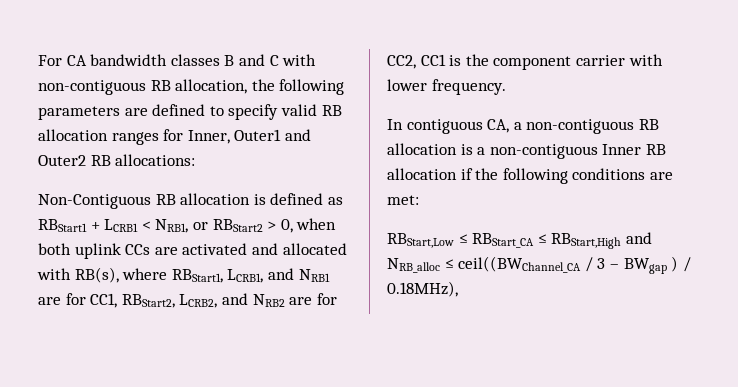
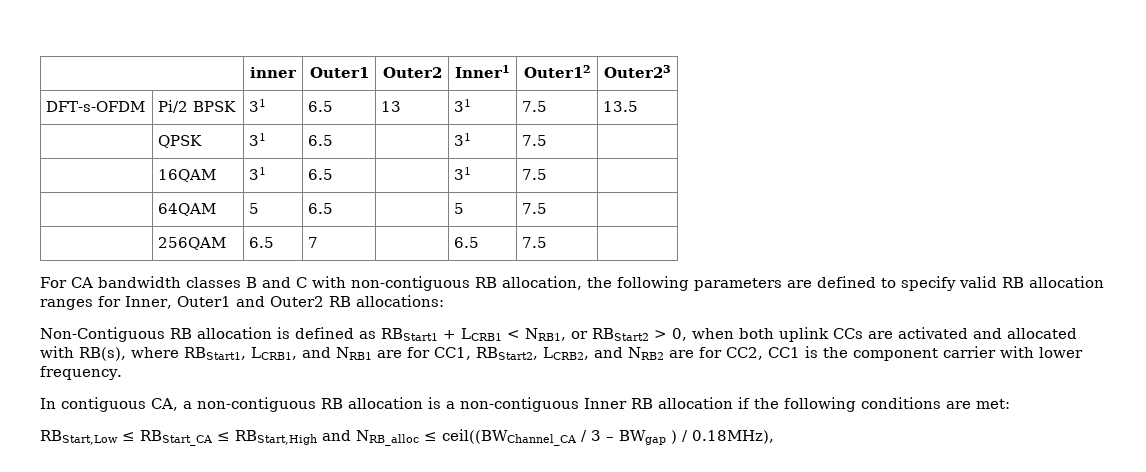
+ | inner | Outer1 | Outer2 | Inner1 | Outer12 | Outer23
+ DFT-s-OFDM | Pi/2 BPSK | 31 | 6.5 | 13 | 31 | 7.5 | 13.5
+ | QPSK | 31 | 6.5 | | 31 | 7.5 |
+ | 16QAM | 31 | 6.5 | | 31 | 7.5 |
+ | 64QAM | 5 | 6.5 | | 5 | 7.5 |
+ | 256QAM | 6.5 | 7 | | 6.5 | 7.5 |

